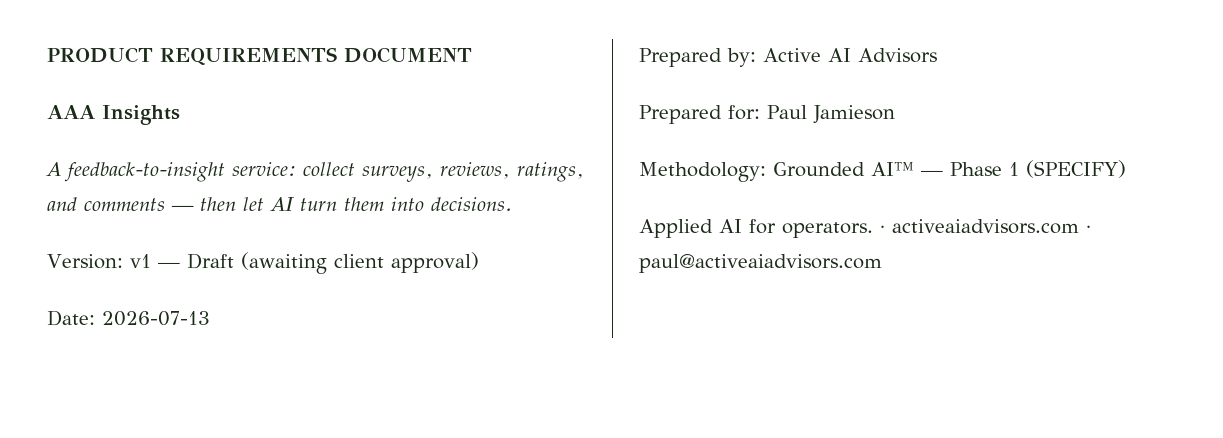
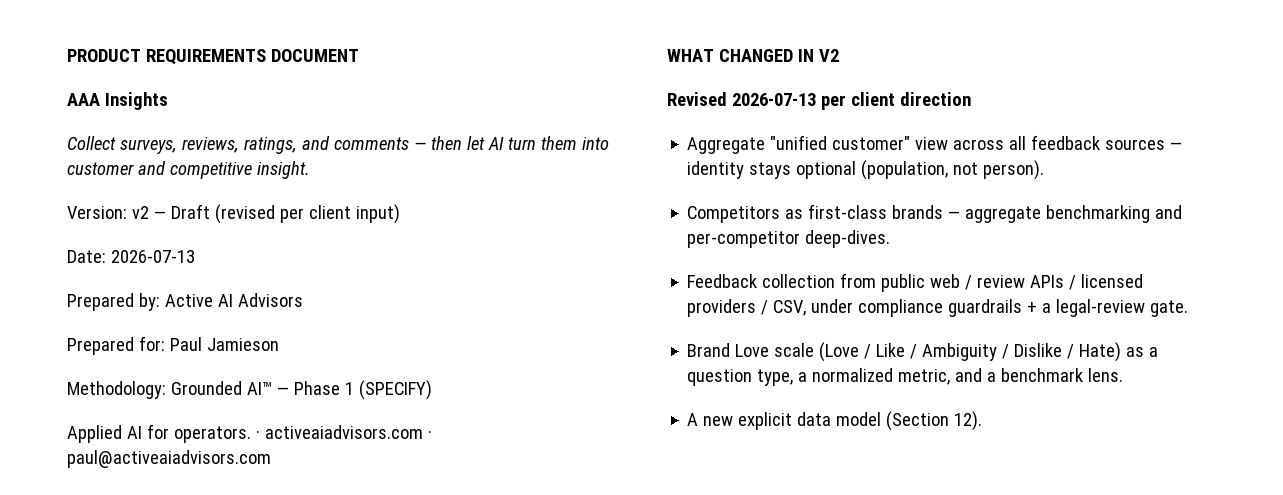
- A feedback-to-insight service: collect surveys, reviews, ratings, and comments — then let AI turn them into decisions.
+ Collect surveys, reviews, ratings, and comments — then let AI turn them into customer and competitive insight.
- Version: v1 — Draft (awaiting client approval)
+ Version: v2 — Draft (revised per client input)
+ WHAT CHANGED IN V2
+ Revised 2026-07-13 per client direction
+ Aggregate "unified customer" view across all feedback sources — identity stays optional (population, not person).
+ Competitors as first-class brands — aggregate benchmarking and per-competitor deep-dives.
+ Feedback collection from public web / review APIs / licensed providers / CSV, under compliance guardrails + a legal-review gate.
+ Brand Love scale (Love / Like / Ambiguity / Dislike / Hate) as a question type, a normalized metric, and a benchmark lens.
+ A new explicit data model (Section 12).

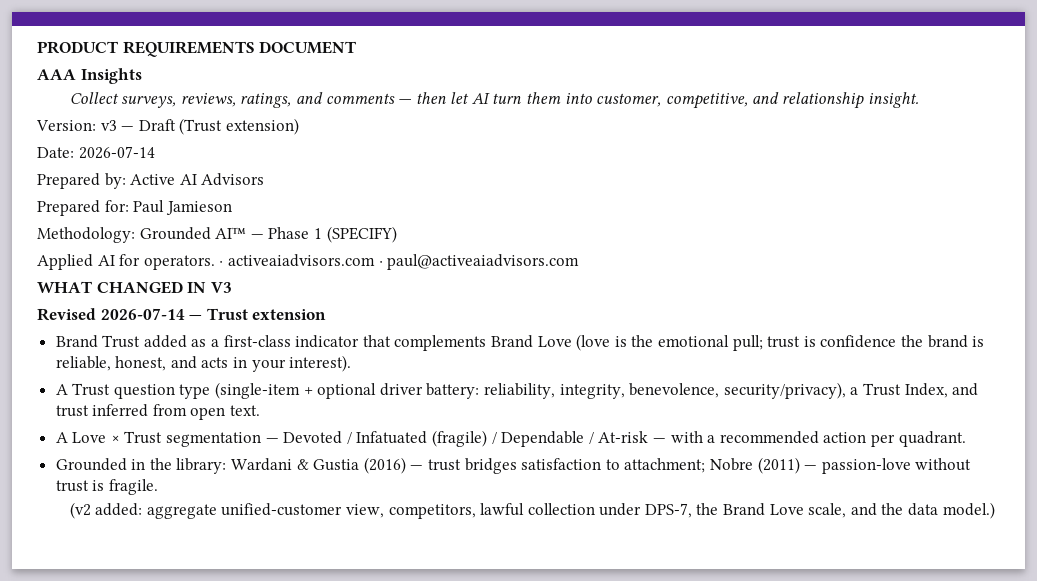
- Collect surveys, reviews, ratings, and comments — then let AI turn them into customer and competitive insight.
+ Collect surveys, reviews, ratings, and comments — then let AI turn them into customer, competitive, and relationship insight.
- Version: v2 — Draft (revised per client input)
+ Version: v3 — Draft (Trust extension)
- Date: 2026-07-13
+ Date: 2026-07-14
- WHAT CHANGED IN V2
+ WHAT CHANGED IN V3
- Revised 2026-07-13 per client direction
- Aggregate "unified customer" view across all feedback sources — identity stays optional (population, not person).
- Competitors as first-class brands — aggregate benchmarking and per-competitor deep-dives.
- Feedback collection from public web / review APIs / licensed providers / CSV, under compliance guardrails + a legal-review gate.
- Brand Love scale (Love / Like / Ambiguity / Dislike / Hate) as a question type, a normalized metric, and a benchmark lens.
- A new explicit data model (Section 12).
+ Revised 2026-07-14 — Trust extension
+ Brand Trust added as a first-class indicator that complements Brand Love (love is the emotional pull; trust is confidence the brand is reliable, honest, and acts in your interest).
+ A Trust question type (single-item + optional driver battery: reliability, integrity, benevolence, security/privacy), a Trust Index, and trust inferred from open text.
+ A Love × Trust segmentation — Devoted / Infatuated (fragile) / Dependable / At-risk — with a recommended action per quadrant.
+ Grounded in the library: Wardani & Gustia (2016) — trust bridges satisfaction to attachment; Nobre (2011) — passion-love without trust is fragile.
+ (v2 added: aggregate unified-customer view, competitors, lawful collection under DPS-7, the Brand Love scale, and the data model.)

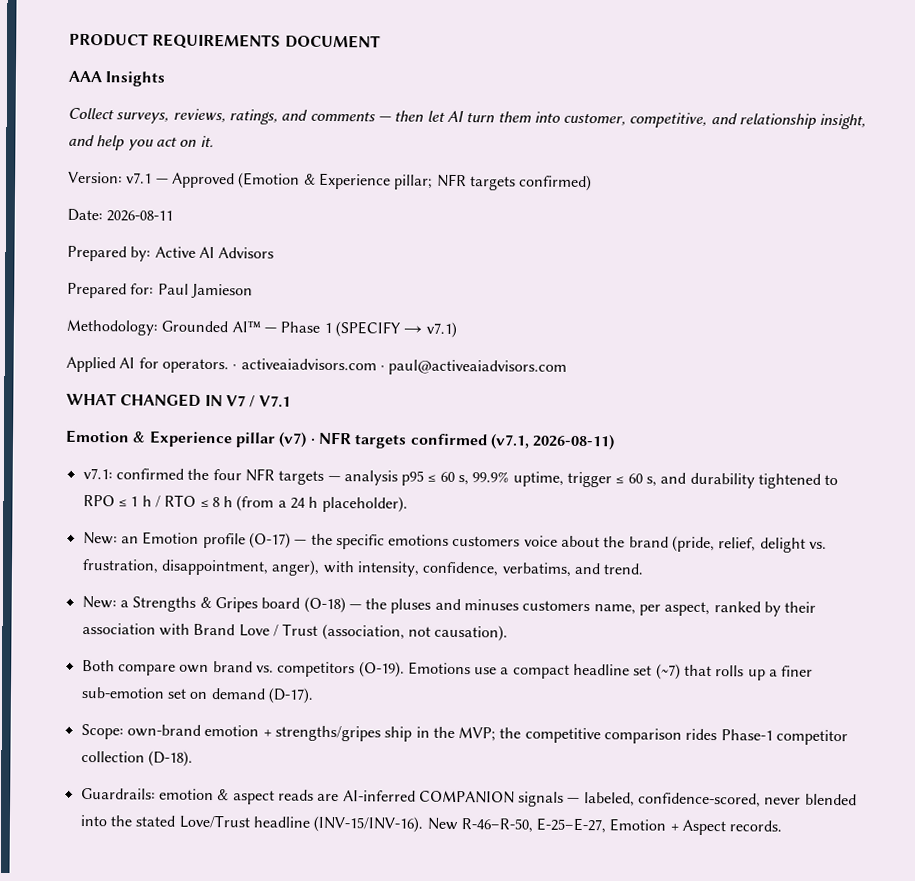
- Collect surveys, reviews, ratings, and comments — then let AI turn them into customer, competitive, and relationship insight.
- Version: v3 — Draft (Trust extension)
+ Collect surveys, reviews, ratings, and comments — then let AI turn them into customer, competitive, and relationship insight, and help you act on it.
+ Version: v7.1 — Approved (Emotion & Experience pillar; NFR targets confirmed)
- Date: 2026-07-14
+ Date: 2026-08-11
- Methodology: Grounded AI™ — Phase 1 (SPECIFY)
+ Methodology: Grounded AI™ — Phase 1 (SPECIFY → v7.1)
- WHAT CHANGED IN V3
- Revised 2026-07-14 — Trust extension
- Brand Trust added as a first-class indicator that complements Brand Love (love is the emotional pull; trust is confidence the brand is reliable, honest, and acts in your interest).
- A Trust question type (single-item + optional driver battery: reliability, integrity, benevolence, security/privacy), a Trust Index, and trust inferred from open text.
- A Love × Trust segmentation — Devoted / Infatuated (fragile) / Dependable / At-risk — with a recommended action per quadrant.
- Grounded in the library: Wardani & Gustia (2016) — trust bridges satisfaction to attachment; Nobre (2011) — passion-love without trust is fragile.
- (v2 added: aggregate unified-customer view, competitors, lawful collection under DPS-7, the Brand Love scale, and the data model.)
+ WHAT CHANGED IN V7 / V7.1
+ Emotion & Experience pillar (v7) · NFR targets confirmed (v7.1, 2026-08-11)
+ v7.1: confirmed the four NFR targets — analysis p95 ≤ 60 s, 99.9% uptime, trigger ≤ 60 s, and durability tightened to RPO ≤ 1 h / RTO ≤ 8 h (from a 24 h placeholder).
+ New: an Emotion profile (O-17) — the specific emotions customers voice about the brand (pride, relief, delight vs. frustration, disappointment, anger), with intensity, confidence, verbatims, and trend.
+ New: a Strengths & Gripes board (O-18) — the pluses and minuses customers name, per aspect, ranked by their association with Brand Love / Trust (association, not causation).
+ Both compare own brand vs. competitors (O-19). Emotions use a compact headline set (~7) that rolls up a finer sub-emotion set on demand (D-17).
+ Scope: own-brand emotion + strengths/gripes ship in the MVP; the competitive comparison rides Phase-1 competitor collection (D-18).
+ Guardrails: emotion & aspect reads are AI-inferred COMPANION signals — labeled, confidence-scored, never blended into the stated Love/Trust headline (INV-15/INV-16). New R-46–R-50, E-25–E-27, Emotion + Aspect records.

